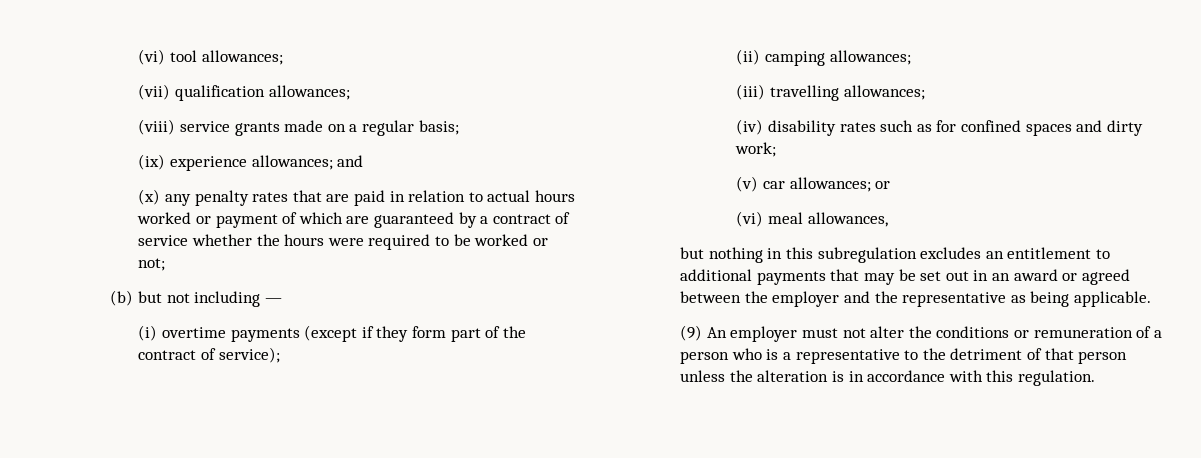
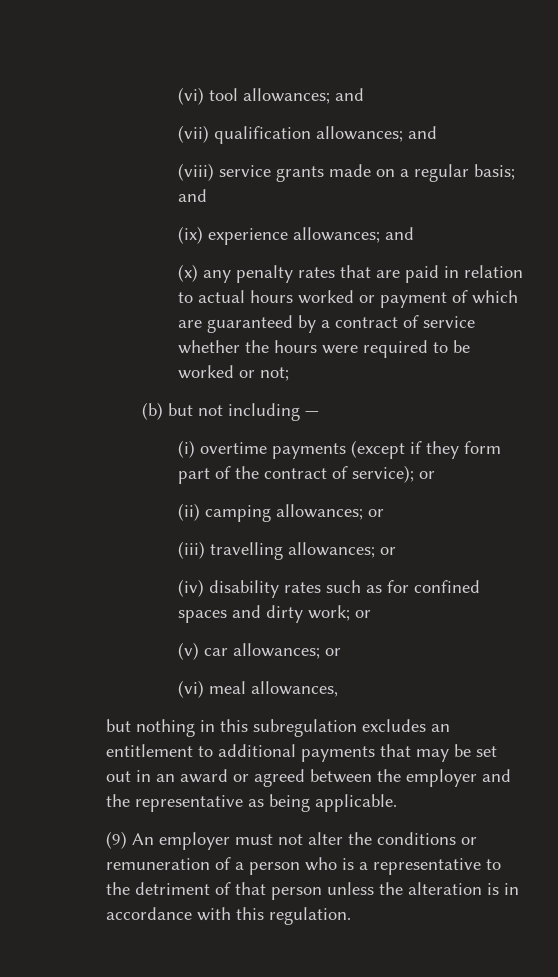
- (vi) tool allowances;
+ (vi) tool allowances; and
- (vii) qualification allowances;
+ (vii) qualification allowances; and
- (viii) service grants made on a regular basis;
+ (viii) service grants made on a regular basis; and
- (i) overtime payments (except if they form part of the contract of service);
+ (i) overtime payments (except if they form part of the contract of service); or
- (ii) camping allowances;
+ (ii) camping allowances; or
- (iii) travelling allowances;
+ (iii) travelling allowances; or
- (iv) disability rates such as for confined spaces and dirty work;
+ (iv) disability rates such as for confined spaces and dirty work; or

